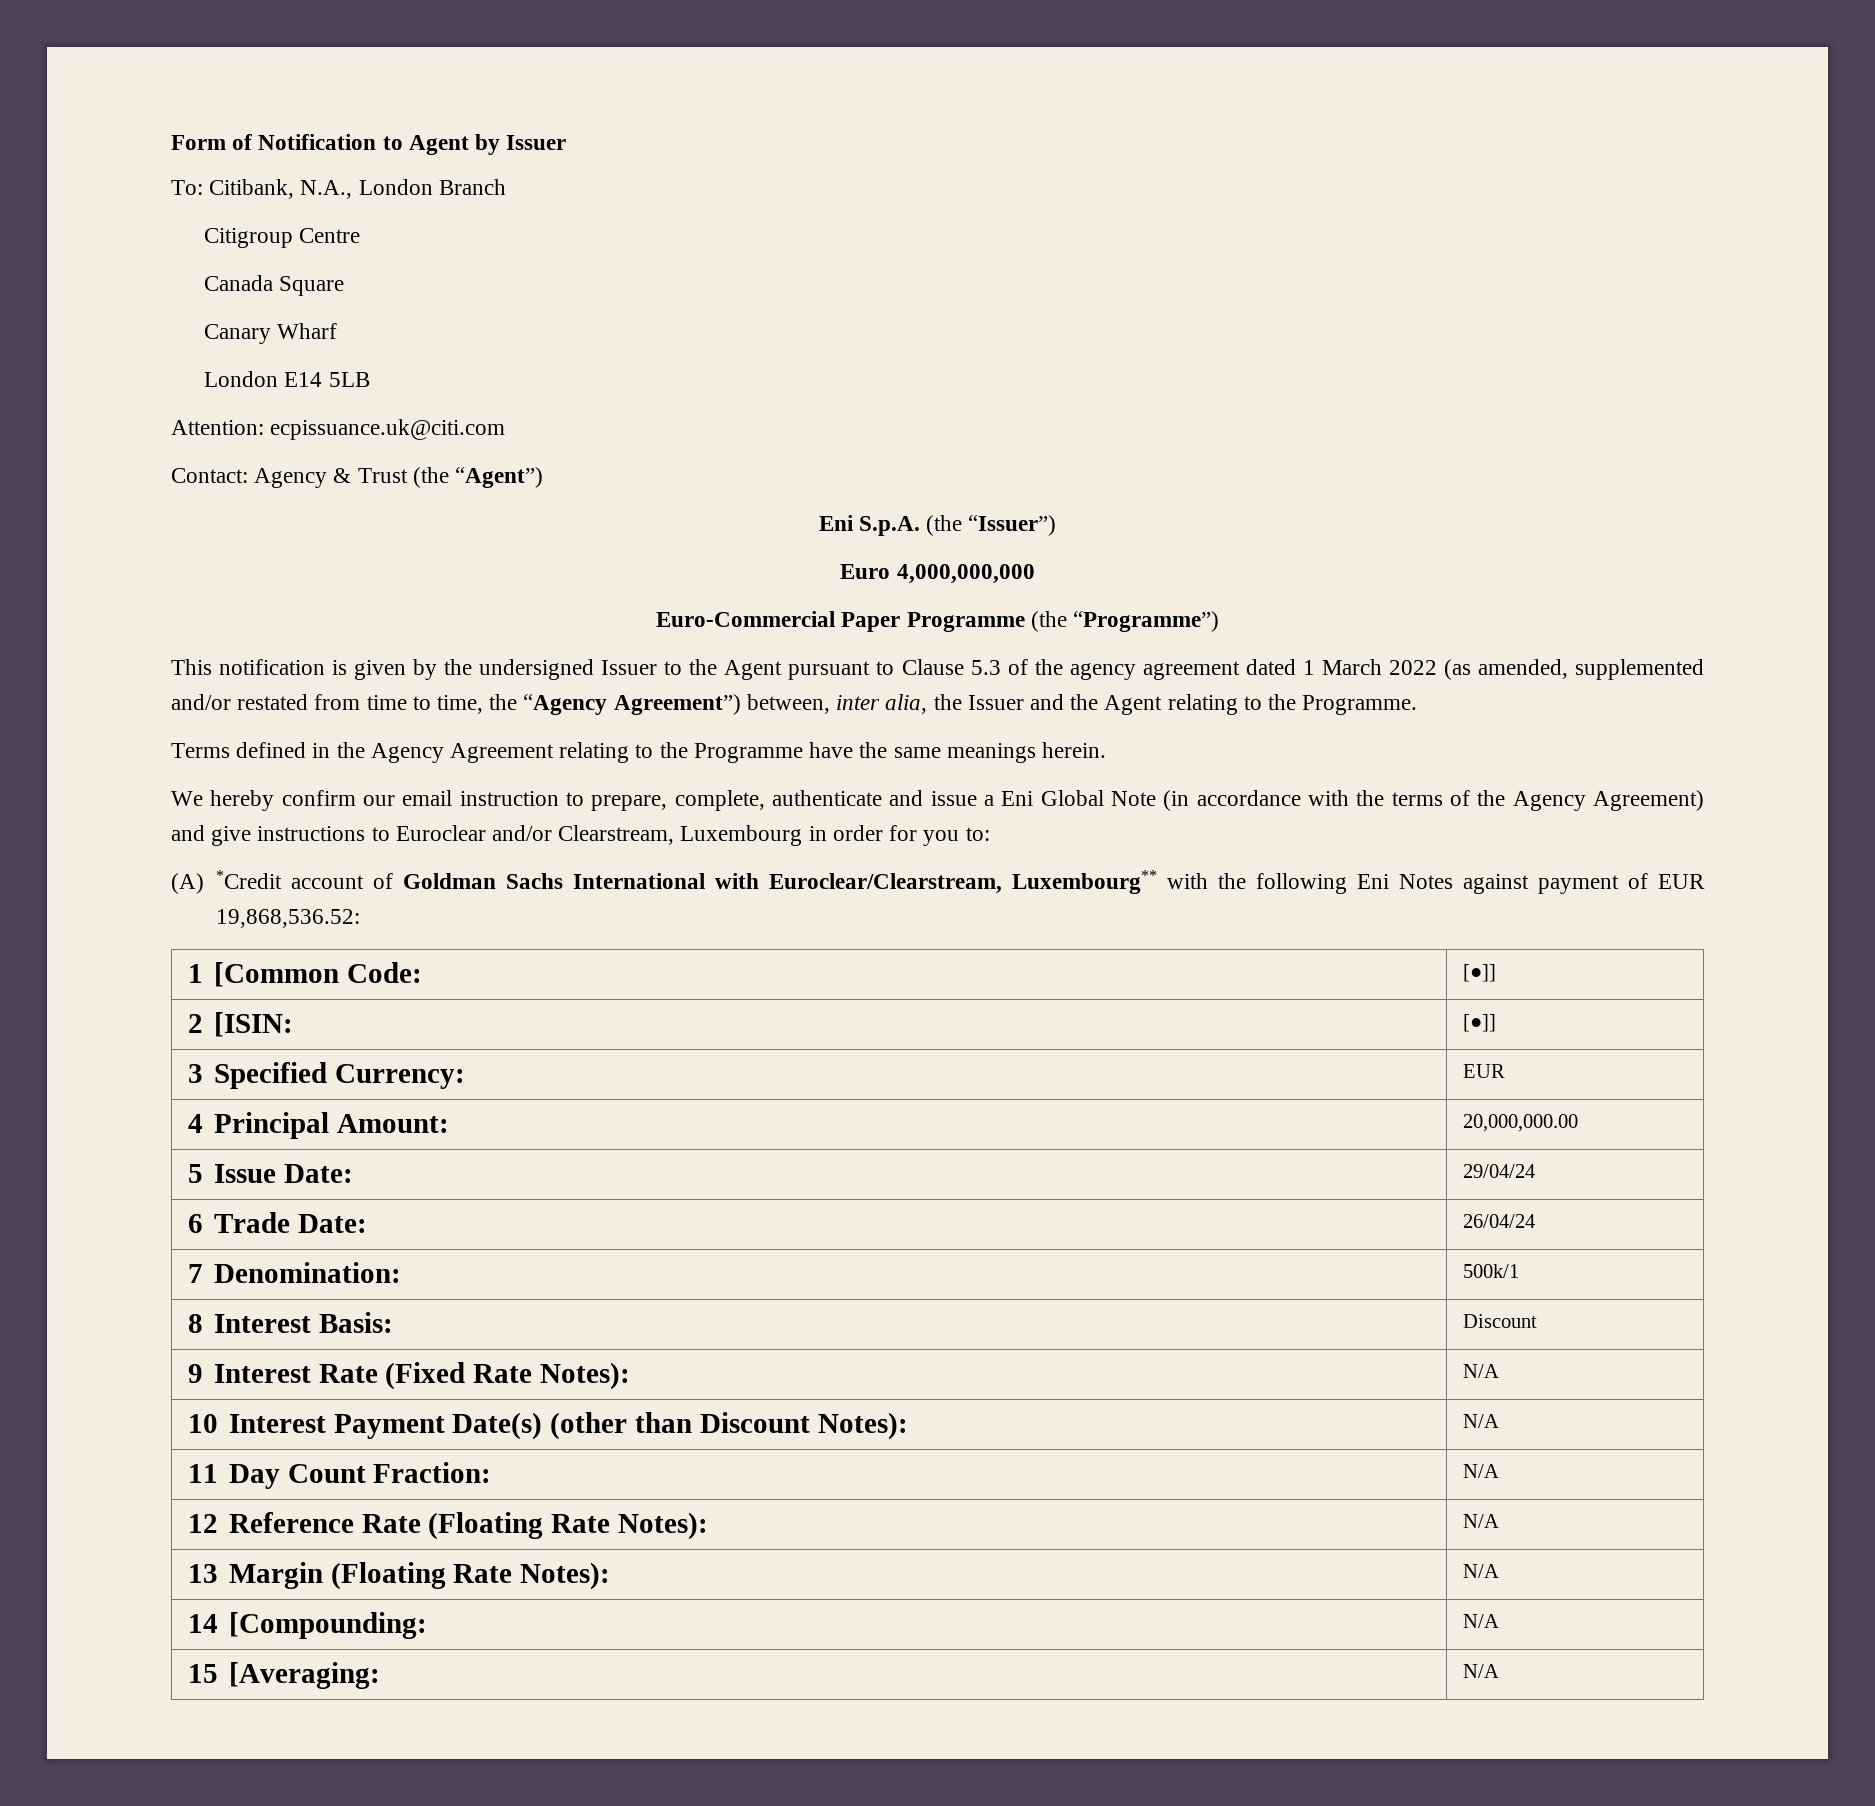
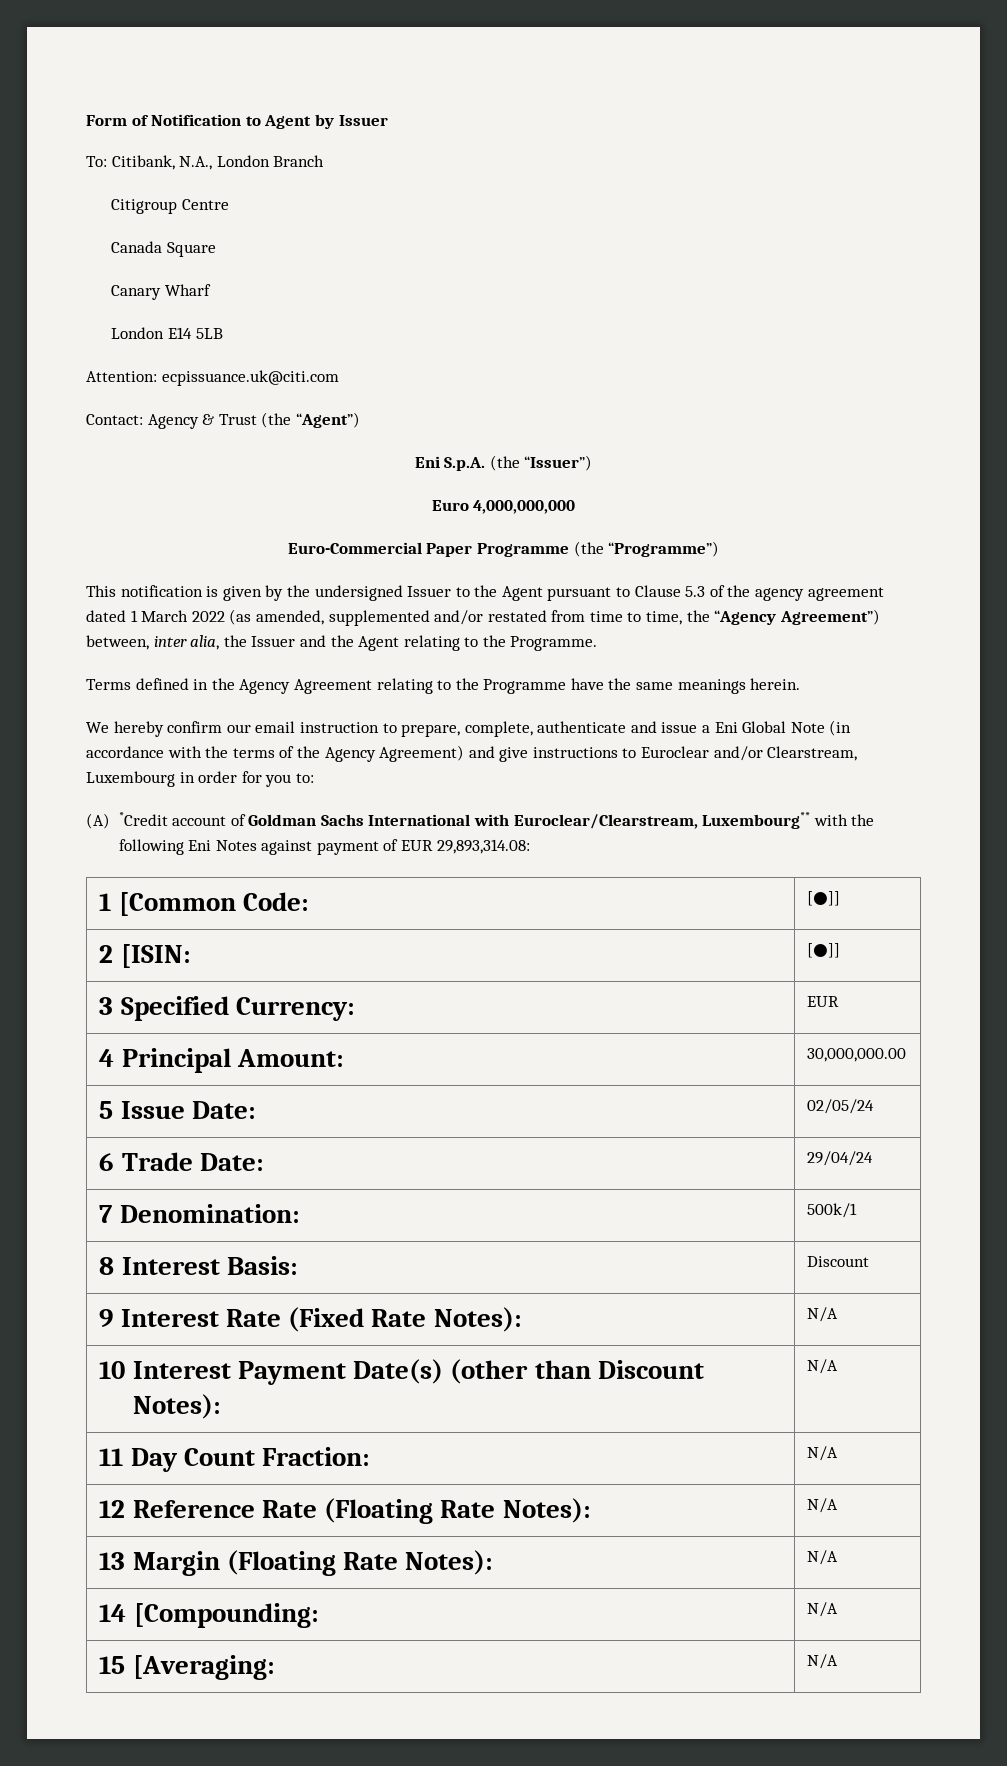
- (A) *Credit account of Goldman Sachs International with Euroclear/Clearstream, Luxembourg** with the following Eni Notes against payment of EUR 19,868,536.52:
+ (A) *Credit account of Goldman Sachs International with Euroclear/Clearstream, Luxembourg** with the following Eni Notes against payment of EUR 29,893,314.08:
- 4 Principal Amount: | 20,000,000.00
+ 4 Principal Amount: | 30,000,000.00
- 5 Issue Date: | 29/04/24
+ 5 Issue Date: | 02/05/24
- 6 Trade Date: | 26/04/24
+ 6 Trade Date: | 29/04/24

